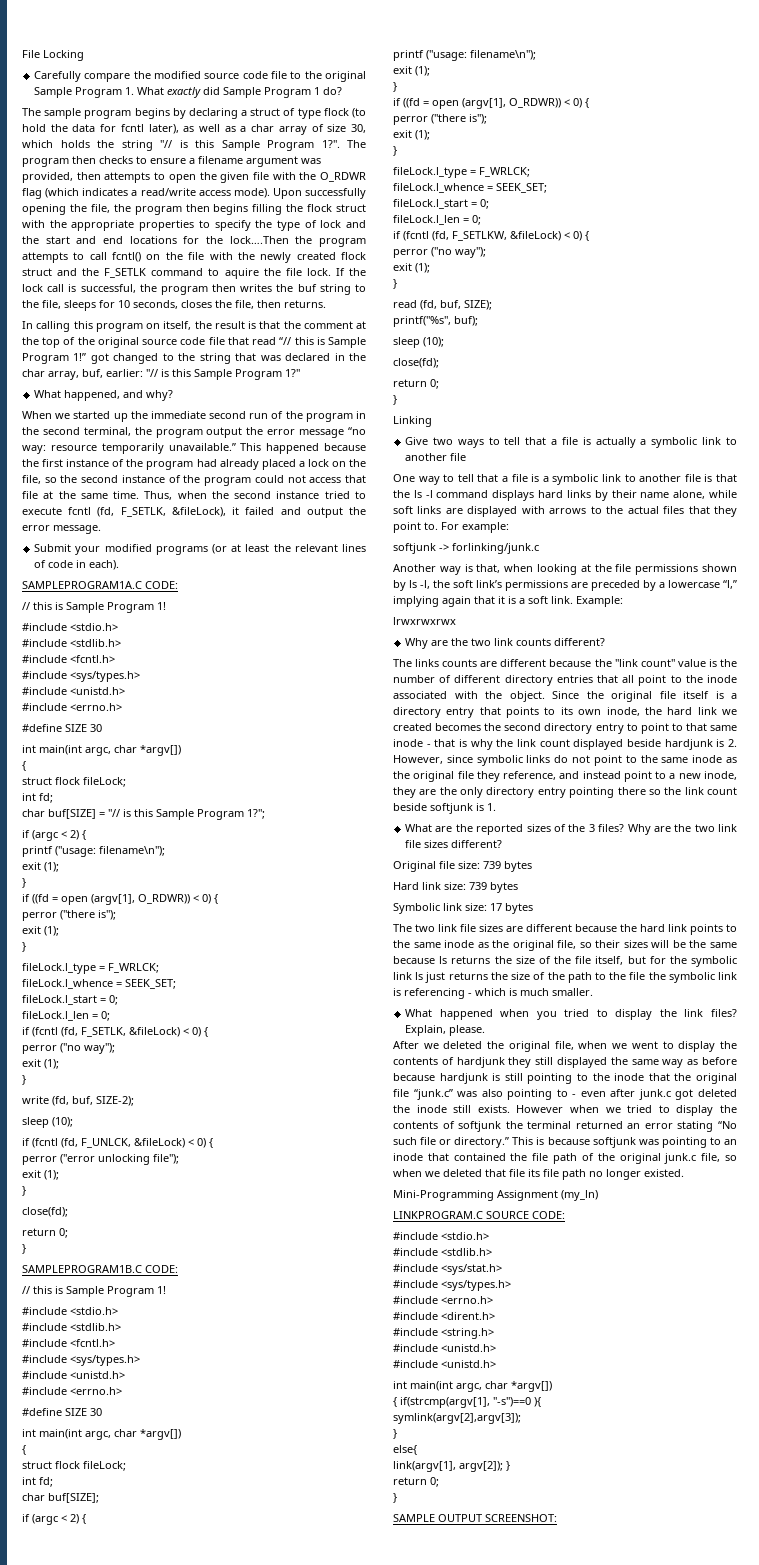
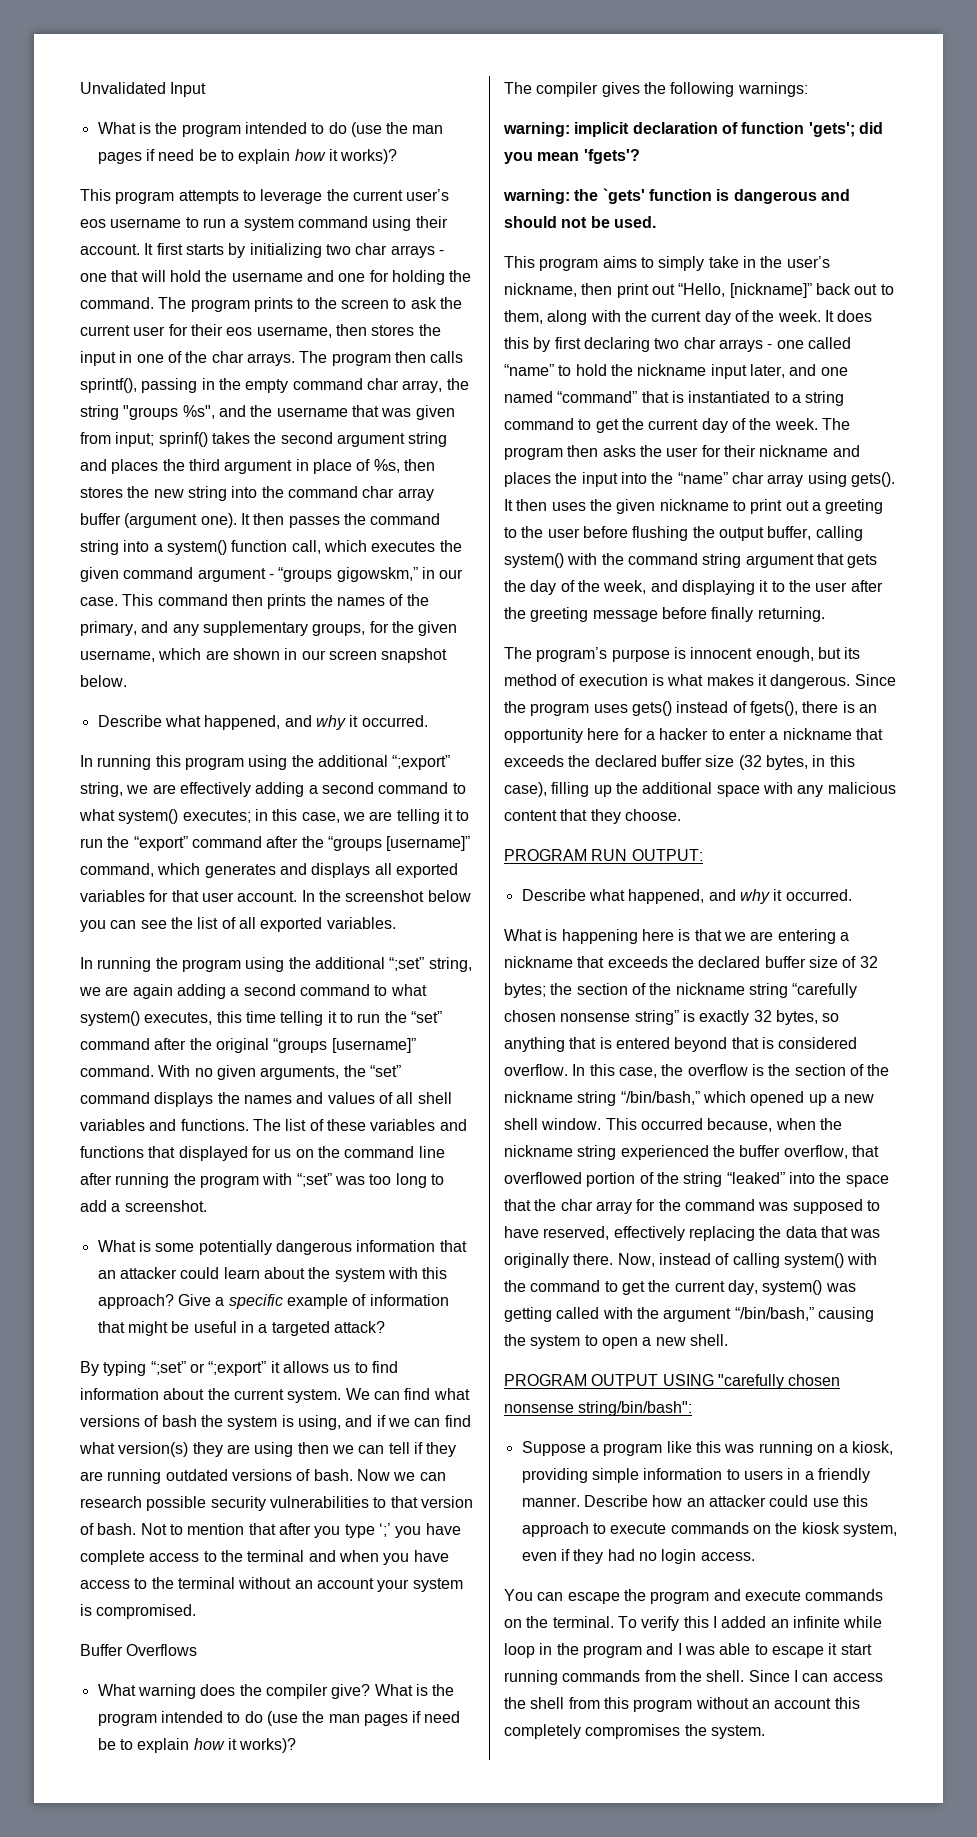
- File Locking
- Carefully compare the modified source code file to the original Sample Program 1. What exactly did Sample Program 1 do?
- The sample program begins by declaring a struct of type flock (to hold the data for fcntl later), as well as a char array of size 30, which holds the string "// is this Sample Program 1?". The program then checks to ensure a filename argument was provided, then attempts to open the given file with the O_RDWR flag (which indicates a read/write access mode). Upon successfully opening the file, the program then begins filling the flock struct with the appropriate properties to specify the type of lock and the start and end locations for the lock….Then the program attempts to call fcntl() on the file with the newly created flock struct and the F_SETLK command to aquire the file lock. If the lock call is successful, the program then writes the buf string to the file, sleeps for 10 seconds, closes the file, then returns.
- In calling this program on itself, the result is that the comment at the top of the original source code file that read “// this is Sample Program 1!” got changed to the string that was declared in the char array, buf, earlier: "// is this Sample Program 1?"
- What happened, and why?
- When we started up the immediate second run of the program in the second terminal, the program output the error message “no way: resource temporarily unavailable.” This happened because the first instance of the program had already placed a lock on the file, so the second instance of the program could not access that file at the same time. Thus, when the second instance tried to execute fcntl (fd, F_SETLK, &fileLock), it failed and output the error message.
- Submit your modified programs (or at least the relevant lines of code in each).
- SAMPLEPROGRAM1A.C CODE:
- // this is Sample Program 1!
- #include <stdio.h>
- #include <stdlib.h>
- #include <fcntl.h>
- #include <sys/types.h>
- #include <unistd.h>
- #include <errno.h>
- #define SIZE 30
- int main(int argc, char *argv[])
- {
- struct flock fileLock;
- int fd;
- char buf[SIZE] = "// is this Sample Program 1?";
- if (argc < 2) {
- printf ("usage: filename\n");
- exit (1);
- }
- if ((fd = open (argv[1], O_RDWR)) < 0) {
- perror ("there is");
- exit (1);
- }
- fileLock.l_type = F_WRLCK;
- fileLock.l_whence = SEEK_SET;
- fileLock.l_start = 0;
- fileLock.l_len = 0;
- if (fcntl (fd, F_SETLK, &fileLock) < 0) {
- perror ("no way");
- exit (1);
- }
- write (fd, buf, SIZE-2);
- sleep (10);
- if (fcntl (fd, F_UNLCK, &fileLock) < 0) {
- perror ("error unlocking file");
- exit (1);
- }
- close(fd);
- return 0;
- }
- SAMPLEPROGRAM1B.C CODE:
- // this is Sample Program 1!
- #include <stdio.h>
- #include <stdlib.h>
- #include <fcntl.h>
- #include <sys/types.h>
- #include <unistd.h>
- #include <errno.h>
- #define SIZE 30
- int main(int argc, char *argv[])
- {
- struct flock fileLock;
- int fd;
- char buf[SIZE];
- if (argc < 2) {
- printf ("usage: filename\n");
- exit (1);
- }
- if ((fd = open (argv[1], O_RDWR)) < 0) {
- perror ("there is");
- exit (1);
- }
- fileLock.l_type = F_WRLCK;
- fileLock.l_whence = SEEK_SET;
- fileLock.l_start = 0;
- fileLock.l_len = 0;
- if (fcntl (fd, F_SETLKW, &fileLock) < 0) {
- perror ("no way");
- exit (1);
- }
- read (fd, buf, SIZE);
- printf("%s", buf);
- sleep (10);
- close(fd);
- return 0;
- }
- Linking
- Give two ways to tell that a file is actually a symbolic link to another file
- One way to tell that a file is a symbolic link to another file is that the ls -l command displays hard links by their name alone, while soft links are displayed with arrows to the actual files that they point to. For example:
- softjunk -> forlinking/junk.c
- Another way is that, when looking at the file permissions shown by ls -l, the soft link’s permissions are preceded by a lowercase “l,” implying again that it is a soft link. Example:
- lrwxrwxrwx
- Why are the two link counts different?
- The links counts are different because the "link count" value is the number of different directory entries that all point to the inode associated with the object. Since the original file itself is a directory entry that points to its own inode, the hard link we created becomes the second directory entry to point to that same inode - that is why the link count displayed beside hardjunk is 2. However, since symbolic links do not point to the same inode as the original file they reference, and instead point to a new inode, they are the only directory entry pointing there so the link count beside softjunk is 1.
- What are the reported sizes of the 3 files? Why are the two link file sizes different?
- Original file size: 739 bytes
- Hard link size: 739 bytes
- Symbolic link size: 17 bytes
- The two link file sizes are different because the hard link points to the same inode as the original file, so their sizes will be the same because ls returns the size of the file itself, but for the symbolic link ls just returns the size of the path to the file the symbolic link is referencing - which is much smaller.
- What happened when you tried to display the link files? Explain, please.
- After we deleted the original file, when we went to display the contents of hardjunk they still displayed the same way as before because hardjunk is still pointing to the inode that the original file “junk.c” was also pointing to - even after junk.c got deleted the inode still exists. However when we tried to display the contents of softjunk the terminal returned an error stating “No such file or directory.” This is because softjunk was pointing to an inode that contained the file path of the original junk.c file, so when we deleted that file its file path no longer existed.
- Mini-Programming Assignment (my_ln)
- LINKPROGRAM.C SOURCE CODE:
- #include <stdio.h>
- #include <stdlib.h>
- #include <sys/stat.h>
- #include <sys/types.h>
- #include <errno.h>
- #include <dirent.h>
- #include <string.h>
- #include <unistd.h>
- #include <unistd.h>
- int main(int argc, char *argv[])
- { if(strcmp(argv[1], "-s")==0 ){
- symlink(argv[2],argv[3]);
- }
- else{
- link(argv[1], argv[2]); }
- return 0;
- }
- SAMPLE OUTPUT SCREENSHOT:
+ Unvalidated Input
+ What is the program intended to do (use the man pages if need be to explain how it works)?
+ This program attempts to leverage the current user’s eos username to run a system command using their account. It first starts by initializing two char arrays - one that will hold the username and one for holding the command. The program prints to the screen to ask the current user for their eos username, then stores the input in one of the char arrays. The program then calls sprintf(), passing in the empty command char array, the string "groups %s", and the username that was given from input; sprinf() takes the second argument string and places the third argument in place of %s, then stores the new string into the command char array buffer (argument one). It then passes the command string into a system() function call, which executes the given command argument - “groups gigowskm,” in our case. This command then prints the names of the primary, and any supplementary groups, for the given username, which are shown in our screen snapshot below.
+ Describe what happened, and why it occurred.
+ In running this program using the additional “;export” string, we are effectively adding a second command to what system() executes; in this case, we are telling it to run the “export” command after the “groups [username]” command, which generates and displays all exported variables for that user account. In the screenshot below you can see the list of all exported variables.
+ In running the program using the additional “;set” string, we are again adding a second command to what system() executes, this time telling it to run the “set” command after the original “groups [username]” command. With no given arguments, the “set” command displays the names and values of all shell variables and functions. The list of these variables and functions that displayed for us on the command line after running the program with “;set” was too long to add a screenshot.
+ What is some potentially dangerous information that an attacker could learn about the system with this approach? Give a specific example of information that might be useful in a targeted attack?
+ By typing “;set” or “;export” it allows us to find information about the current system. We can find what versions of bash the system is using, and if we can find what version(s) they are using then we can tell if they are running outdated versions of bash. Now we can research possible security vulnerabilities to that version of bash. Not to mention that after you type ‘;’ you have complete access to the terminal and when you have access to the terminal without an account your system is compromised.
+ Buffer Overflows
+ What warning does the compiler give? What is the program intended to do (use the man pages if need be to explain how it works)?
+ The compiler gives the following warnings:
+ warning: implicit declaration of function 'gets'; did you mean 'fgets'?
+ warning: the `gets' function is dangerous and should not be used.
+ This program aims to simply take in the user’s nickname, then print out “Hello, [nickname]” back out to them, along with the current day of the week. It does this by first declaring two char arrays - one called “name” to hold the nickname input later, and one named “command” that is instantiated to a string command to get the current day of the week. The program then asks the user for their nickname and places the input into the “name” char array using gets(). It then uses the given nickname to print out a greeting to the user before flushing the output buffer, calling system() with the command string argument that gets the day of the week, and displaying it to the user after the greeting message before finally returning.
+ The program’s purpose is innocent enough, but its method of execution is what makes it dangerous. Since the program uses gets() instead of fgets(), there is an opportunity here for a hacker to enter a nickname that exceeds the declared buffer size (32 bytes, in this case), filling up the additional space with any malicious content that they choose.
+ PROGRAM RUN OUTPUT:
+ Describe what happened, and why it occurred.
+ What is happening here is that we are entering a nickname that exceeds the declared buffer size of 32 bytes; the section of the nickname string “carefully chosen nonsense string” is exactly 32 bytes, so anything that is entered beyond that is considered overflow. In this case, the overflow is the section of the nickname string “/bin/bash,” which opened up a new shell window. This occurred because, when the nickname string experienced the buffer overflow, that overflowed portion of the string “leaked” into the space that the char array for the command was supposed to have reserved, effectively replacing the data that was originally there. Now, instead of calling system() with the command to get the current day, system() was getting called with the argument “/bin/bash,” causing the system to open a new shell.
+ PROGRAM OUTPUT USING "carefully chosen nonsense string/bin/bash":
+ Suppose a program like this was running on a kiosk, providing simple information to users in a friendly manner. Describe how an attacker could use this approach to execute commands on the kiosk system, even if they had no login access.
+ You can escape the program and execute commands on the terminal. To verify this I added an infinite while loop in the program and I was able to escape it start running commands from the shell. Since I can access the shell from this program without an account this completely compromises the system.

